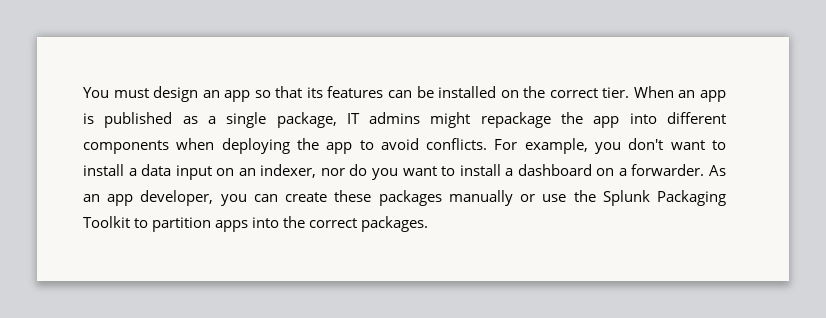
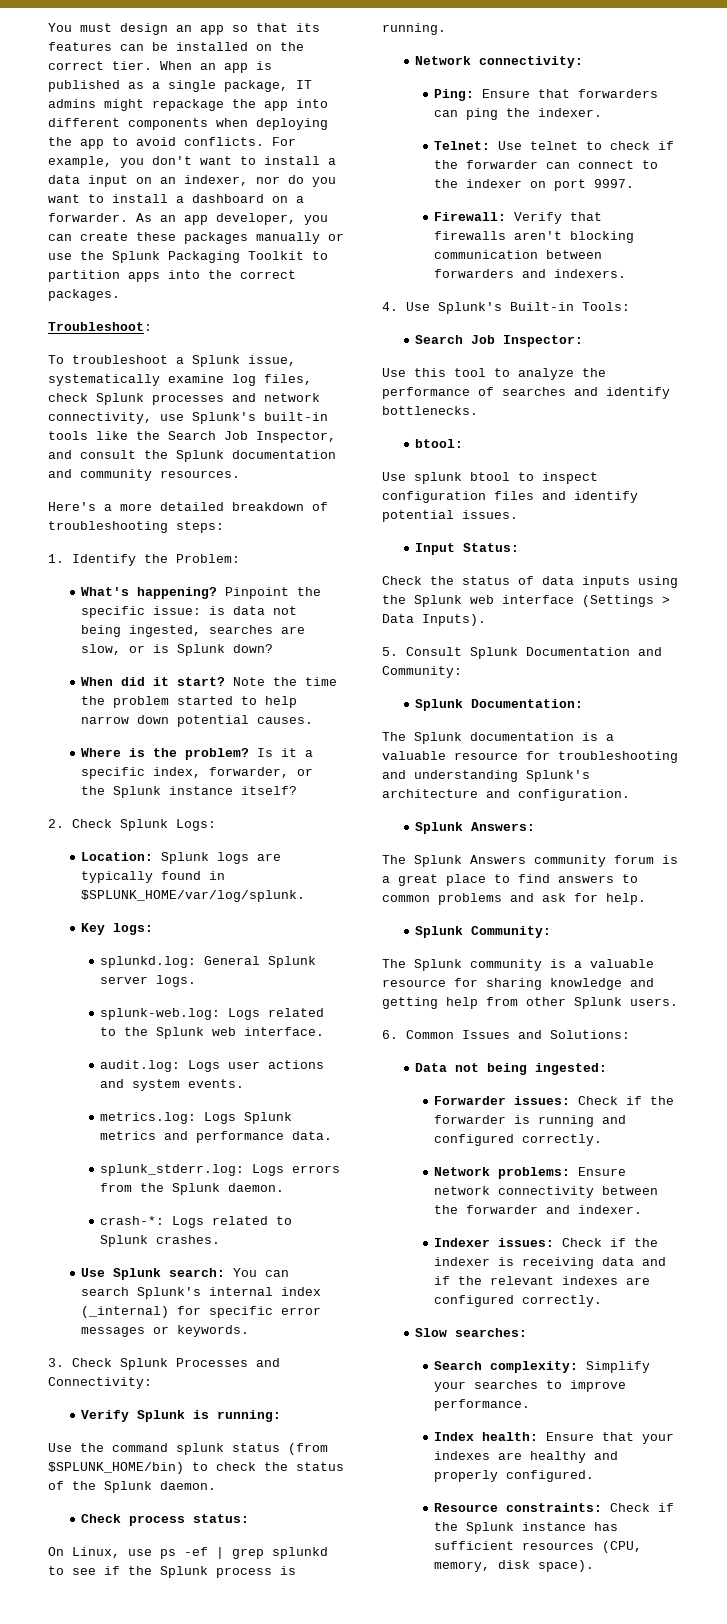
+ Troubleshoot:
+ To troubleshoot a Splunk issue, systematically examine log files, check Splunk processes and network connectivity, use Splunk's built-in tools like the Search Job Inspector, and consult the Splunk documentation and community resources.
+ Here's a more detailed breakdown of troubleshooting steps:
+ 1. Identify the Problem:
+ What's happening? Pinpoint the specific issue: is data not being ingested, searches are slow, or is Splunk down?
+ When did it start? Note the time the problem started to help narrow down potential causes.
+ Where is the problem? Is it a specific index, forwarder, or the Splunk instance itself?
+ 2. Check Splunk Logs:
+ Location: Splunk logs are typically found in $SPLUNK_HOME/var/log/splunk.
+ Key logs:
+ splunkd.log: General Splunk server logs.
+ splunk-web.log: Logs related to the Splunk web interface.
+ audit.log: Logs user actions and system events.
+ metrics.log: Logs Splunk metrics and performance data.
+ splunk_stderr.log: Logs errors from the Splunk daemon.
+ crash-*: Logs related to Splunk crashes.
+ Use Splunk search: You can search Splunk's internal index (_internal) for specific error messages or keywords.
+ 3. Check Splunk Processes and Connectivity:
+ Verify Splunk is running:
+ Use the command splunk status (from $SPLUNK_HOME/bin) to check the status of the Splunk daemon.
+ Check process status:
+ On Linux, use ps -ef | grep splunkd to see if the Splunk process is running.
+ Network connectivity:
+ Ping: Ensure that forwarders can ping the indexer.
+ Telnet: Use telnet to check if the forwarder can connect to the indexer on port 9997.
+ Firewall: Verify that firewalls aren't blocking communication between forwarders and indexers.
+ 4. Use Splunk's Built-in Tools:
+ Search Job Inspector:
+ Use this tool to analyze the performance of searches and identify bottlenecks.
+ btool:
+ Use splunk btool to inspect configuration files and identify potential issues.
+ Input Status:
+ Check the status of data inputs using the Splunk web interface (Settings > Data Inputs).
+ 5. Consult Splunk Documentation and Community:
+ Splunk Documentation:
+ The Splunk documentation is a valuable resource for troubleshooting and understanding Splunk's architecture and configuration.
+ Splunk Answers:
+ The Splunk Answers community forum is a great place to find answers to common problems and ask for help.
+ Splunk Community:
+ The Splunk community is a valuable resource for sharing knowledge and getting help from other Splunk users.
+ 6. Common Issues and Solutions:
+ Data not being ingested:
+ Forwarder issues: Check if the forwarder is running and configured correctly.
+ Network problems: Ensure network connectivity between the forwarder and indexer.
+ Indexer issues: Check if the indexer is receiving data and if the relevant indexes are configured correctly.
+ Slow searches:
+ Search complexity: Simplify your searches to improve performance.
+ Index health: Ensure that your indexes are healthy and properly configured.
+ Resource constraints: Check if the Splunk instance has sufficient resources (CPU, memory, disk space).

